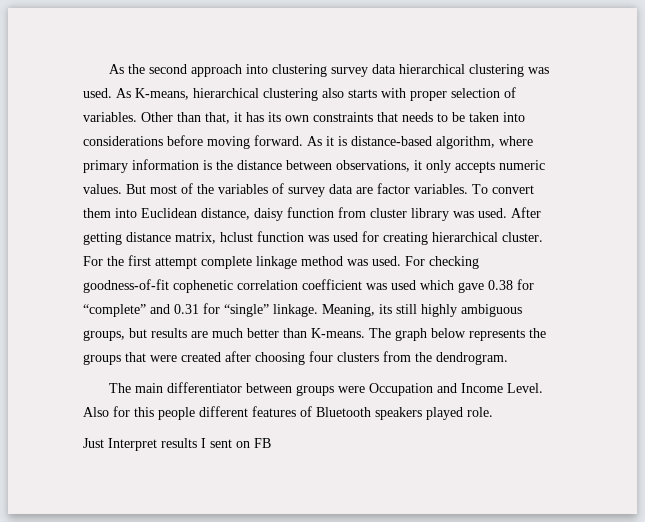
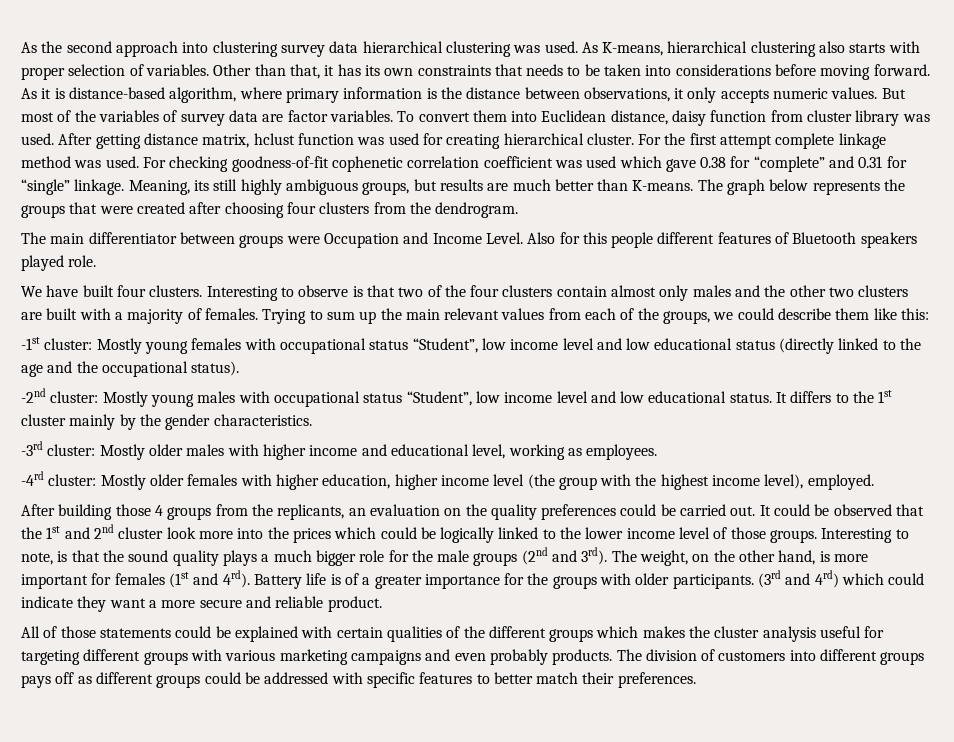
- Just Interpret results I sent on FB
+ We have built four clusters. Interesting to observe is that two of the four clusters contain almost only males and the other two clusters are built with a majority of females. Trying to sum up the main relevant values from each of the groups, we could describe them like this:
+ -1st cluster: Mostly young females with occupational status “Student”, low income level and low educational status (directly linked to the age and the occupational status).
+ -2nd cluster: Mostly young males with occupational status “Student”, low income level and low educational status. It differs to the 1st cluster mainly by the gender characteristics.
+ -3rd cluster: Mostly older males with higher income and educational level, working as employees.
+ -4rd cluster: Mostly older females with higher education, higher income level (the group with the highest income level), employed.
+ After building those 4 groups from the replicants, an evaluation on the quality preferences could be carried out. It could be observed that the 1st and 2nd cluster look more into the prices which could be logically linked to the lower income level of those groups. Interesting to note, is that the sound quality plays a much bigger role for the male groups (2nd and 3rd). The weight, on the other hand, is more important for females (1st and 4rd). Battery life is of a greater importance for the groups with older participants. (3rd and 4rd) which could indicate they want a more secure and reliable product.
+ All of those statements could be explained with certain qualities of the different groups which makes the cluster analysis useful for targeting different groups with various marketing campaigns and even probably products. The division of customers into different groups pays off as different groups could be addressed with specific features to better match their preferences.

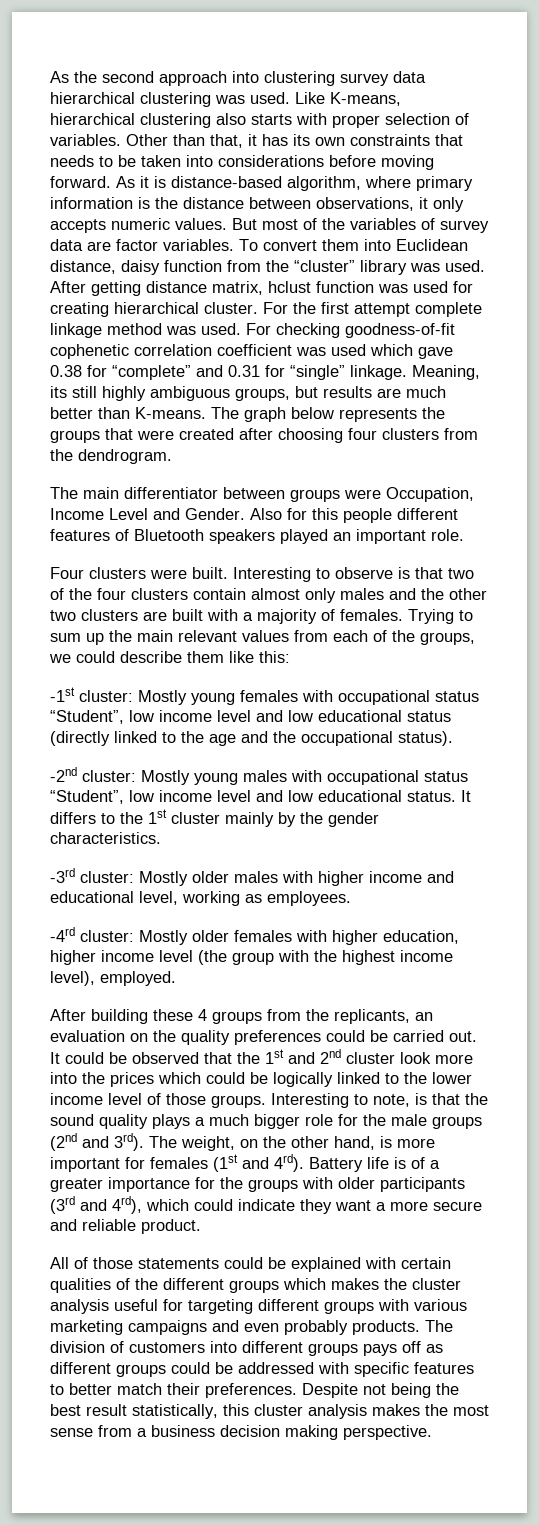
- As K-means, hierarchical clustering also starts with proper selection of variables.
+ Like K-means, hierarchical clustering also starts with proper selection of variables.
- To convert them into Euclidean distance, daisy function from cluster library was used.
+ To convert them into Euclidean distance, daisy function from the “cluster” library was used.
- The main differentiator between groups were Occupation and Income Level.
+ The main differentiator between groups were Occupation, Income Level and Gender.
- Also for this people different features of Bluetooth speakers played role.
+ Also for this people different features of Bluetooth speakers played an important role.
- We have built four clusters.
+ Four clusters were built.
- After building those 4 groups from the replicants, an evaluation on the quality preferences could be carried out.
+ After building these 4 groups from the replicants, an evaluation on the quality preferences could be carried out.
- Battery life is of a greater importance for the groups with older participants. (3rd and 4rd) which could indicate they want a more secure and reliable product.
+ Battery life is of a greater importance for the groups with older participants (3rd and 4rd), which could indicate they want a more secure and reliable product.
+ Despite not being the best result statistically, this cluster analysis makes the most sense from a business decision making perspective.

